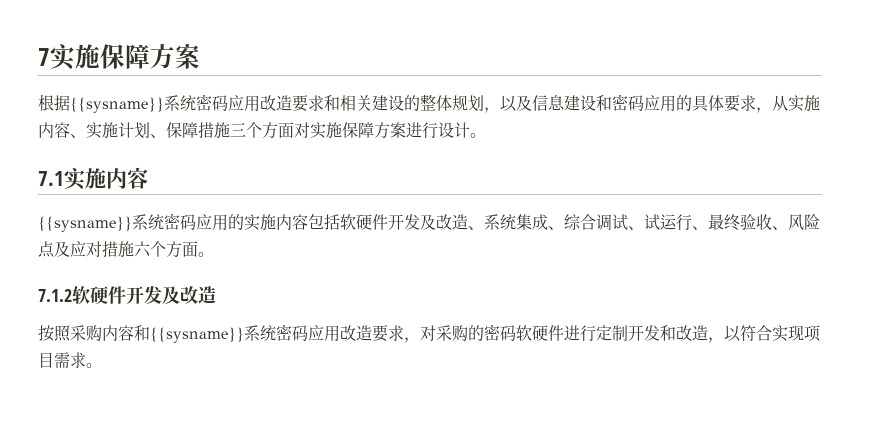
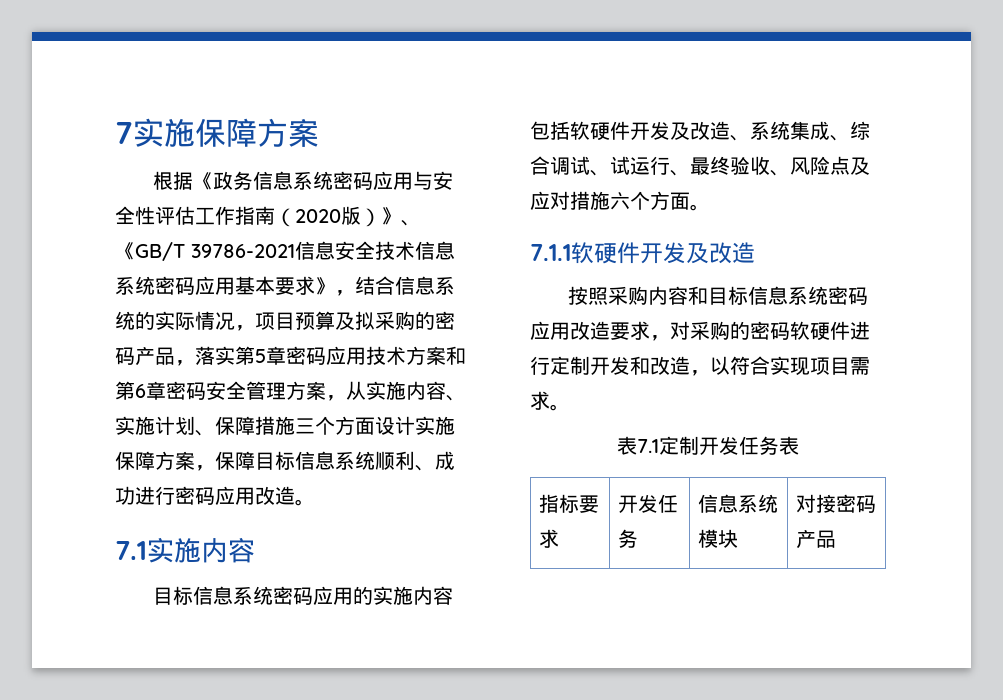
- 根据{{sysname}}系统密码应用改造要求和相关建设的整体规划，以及信息建设和密码应用的具体要求，从实施内容、实施计划、保障措施三个方面对实施保障方案进行设计。
+ 根据《政务信息系统密码应用与安全性评估工作指南（2020版）》、《GB/T 39786-2021信息安全技术信息系统密码应用基本要求》，结合信息系统的实际情况，项目预算及拟采购的密码产品，落实第5章密码应用技术方案和第6章密码安全管理方案，从实施内容、实施计划、保障措施三个方面设计实施保障方案，保障目标信息系统顺利、成功进行密码应用改造。
- {{sysname}}系统密码应用的实施内容包括软硬件开发及改造、系统集成、综合调试、试运行、最终验收、风险点及应对措施六个方面。
+ 目标信息系统密码应用的实施内容包括软硬件开发及改造、系统集成、综合调试、试运行、最终验收、风险点及应对措施六个方面。
- 7.1.2软硬件开发及改造
+ 7.1.1软硬件开发及改造
- 按照采购内容和{{sysname}}系统密码应用改造要求，对采购的密码软硬件进行定制开发和改造，以符合实现项目需求。
+ 按照采购内容和目标信息系统密码应用改造要求，对采购的密码软硬件进行定制开发和改造，以符合实现项目需求。
+ 表7.1定制开发任务表
+ 指标要求 | 开发任务 | 信息系统模块 | 对接密码产品

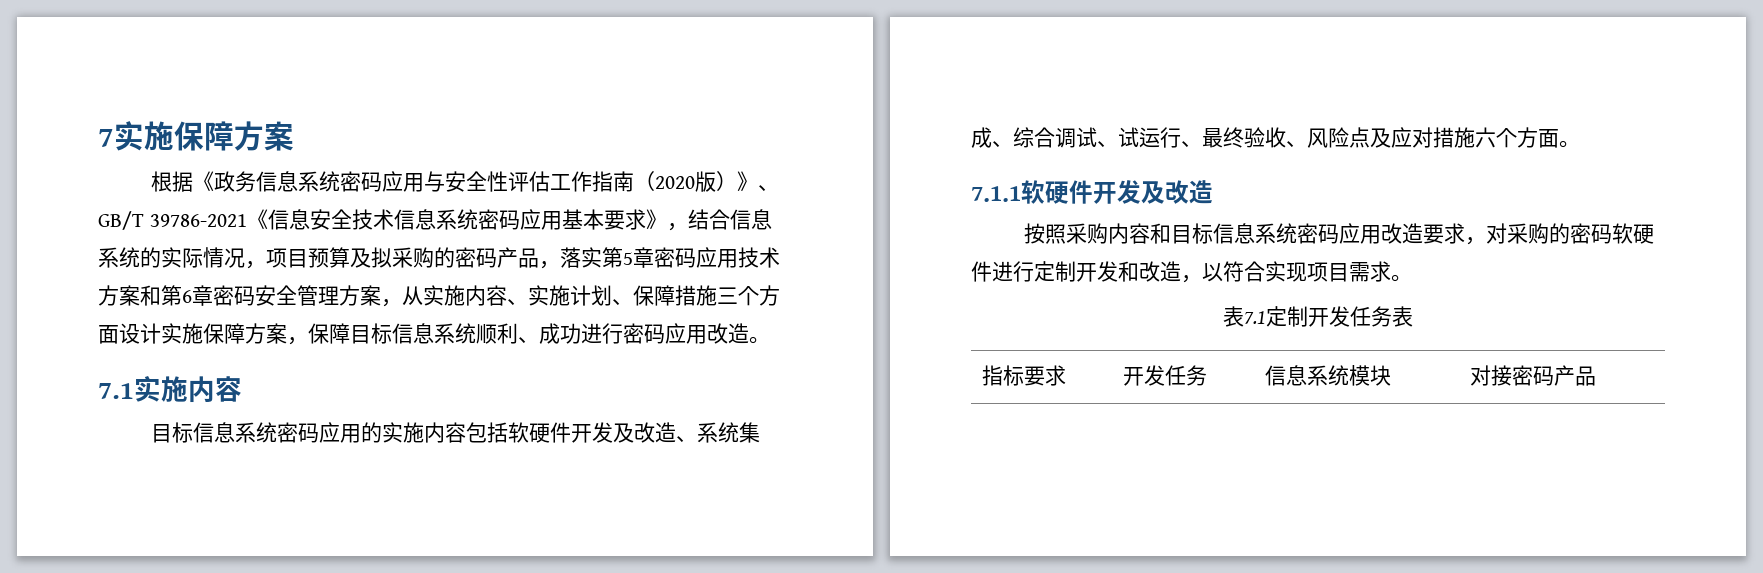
- 根据《政务信息系统密码应用与安全性评估工作指南（2020版）》、《GB/T 39786-2021信息安全技术信息系统密码应用基本要求》，结合信息系统的实际情况，项目预算及拟采购的密码产品，落实第5章密码应用技术方案和第6章密码安全管理方案，从实施内容、实施计划、保障措施三个方面设计实施保障方案，保障目标信息系统顺利、成功进行密码应用改造。
+ 根据《政务信息系统密码应用与安全性评估工作指南（2020版）》、GB/T 39786-2021《信息安全技术信息系统密码应用基本要求》，结合信息系统的实际情况，项目预算及拟采购的密码产品，落实第5章密码应用技术方案和第6章密码安全管理方案，从实施内容、实施计划、保障措施三个方面设计实施保障方案，保障目标信息系统顺利、成功进行密码应用改造。

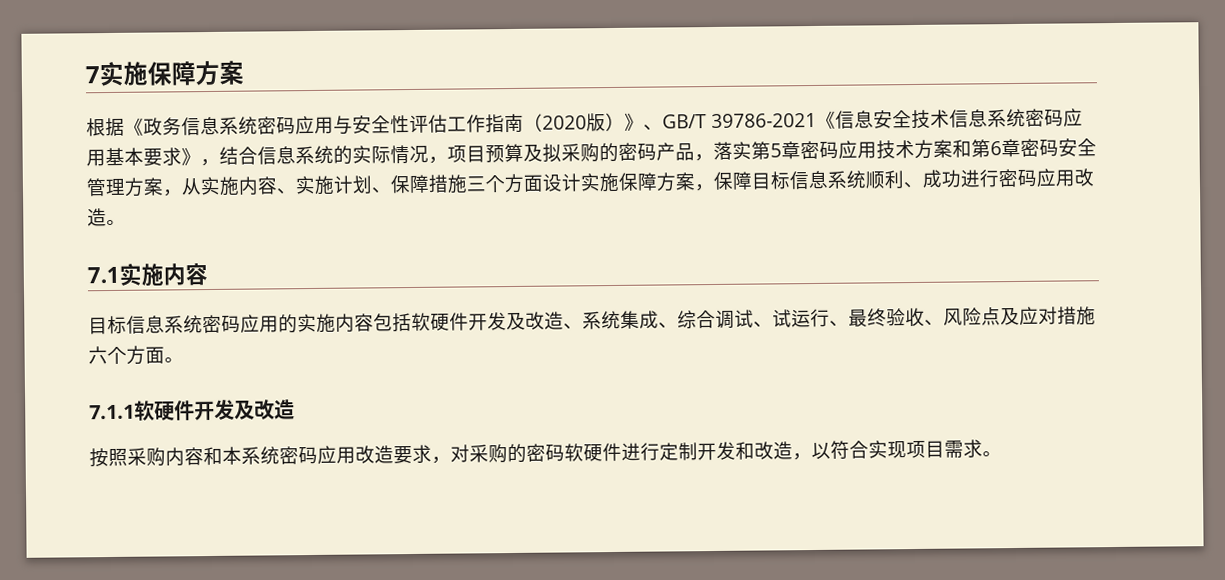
- 按照采购内容和目标信息系统密码应用改造要求，对采购的密码软硬件进行定制开发和改造，以符合实现项目需求。
+ 按照采购内容和本系统密码应用改造要求，对采购的密码软硬件进行定制开发和改造，以符合实现项目需求。
- 表7.1定制开发任务表
- 指标要求 | 开发任务 | 信息系统模块 | 对接密码产品

